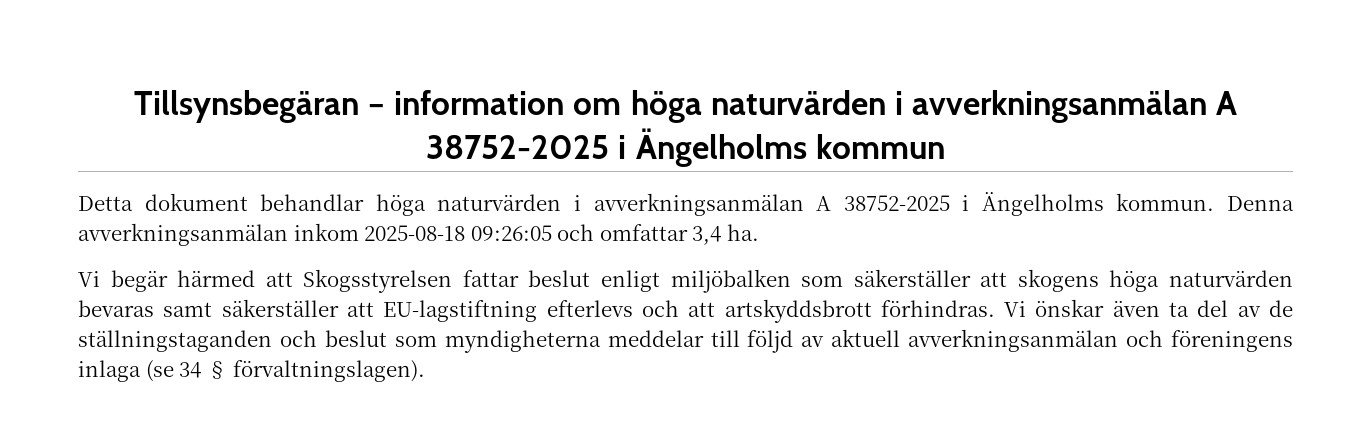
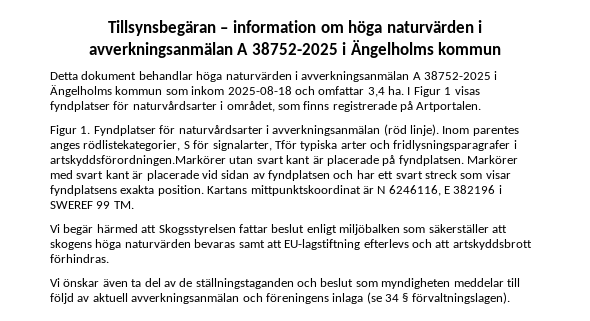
- Detta dokument behandlar höga naturvärden i avverkningsanmälan A 38752-2025 i Ängelholms kommun. Denna avverkningsanmälan inkom 2025-08-18 09:26:05 och omfattar 3,4 ha.
+ Detta dokument behandlar höga naturvärden i avverkningsanmälan A 38752-2025 i Ängelholms kommun som inkom 2025-08-18 och omfattar 3,4 ha. I Figur 1 visas fyndplatser för naturvårdsarter i området, som finns registrerade på Artportalen.
+ Figur 1. Fyndplatser för naturvårdsarter i avverkningsanmälan (röd linje). Inom parentes anges rödlistekategorier, S för signalarter, Tför typiska arter och fridlysningsparagrafer i artskyddsförordningen.Markörer utan svart kant är placerade på fyndplatsen. Markörer med svart kant är placerade vid sidan av fyndplatsen och har ett svart streck som visar fyndplatsens exakta position. Kartans mittpunktskoordinat är N 6246116, E 382196 i SWEREF 99 TM.
- Vi begär härmed att Skogsstyrelsen fattar beslut enligt miljöbalken som säkerställer att skogens höga naturvärden bevaras samt säkerställer att EU-lagstiftning efterlevs och att artskyddsbrott förhindras. Vi önskar även ta del av de ställningstaganden och beslut som myndigheterna meddelar till följd av aktuell avverkningsanmälan och föreningens inlaga (se 34 § förvaltningslagen).
+ Vi begär härmed att Skogsstyrelsen fattar beslut enligt miljöbalken som säkerställer att skogens höga naturvärden bevaras samt att EU-lagstiftning efterlevs och att artskyddsbrott förhindras.
+ Vi önskar även ta del av de ställningstaganden och beslut som myndigheten meddelar till följd av aktuell avverkningsanmälan och föreningens inlaga (se 34 § förvaltningslagen).

